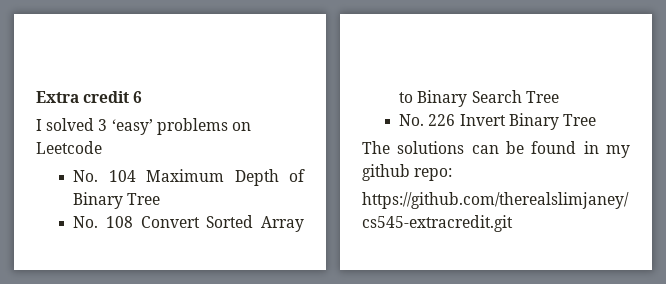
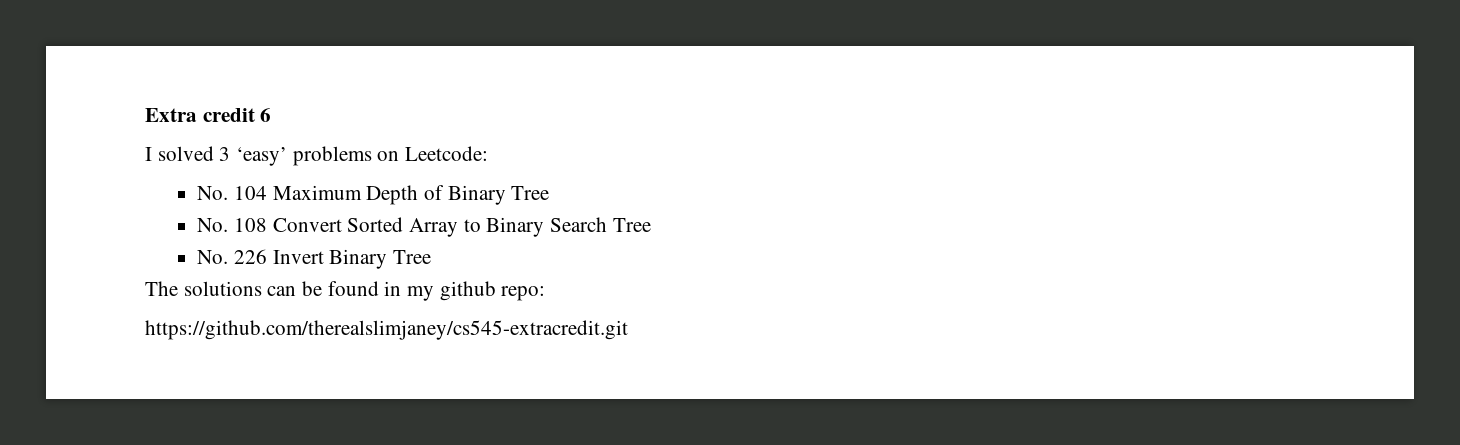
- I solved 3 ‘easy’ problems on Leetcode
+ I solved 3 ‘easy’ problems on Leetcode:

